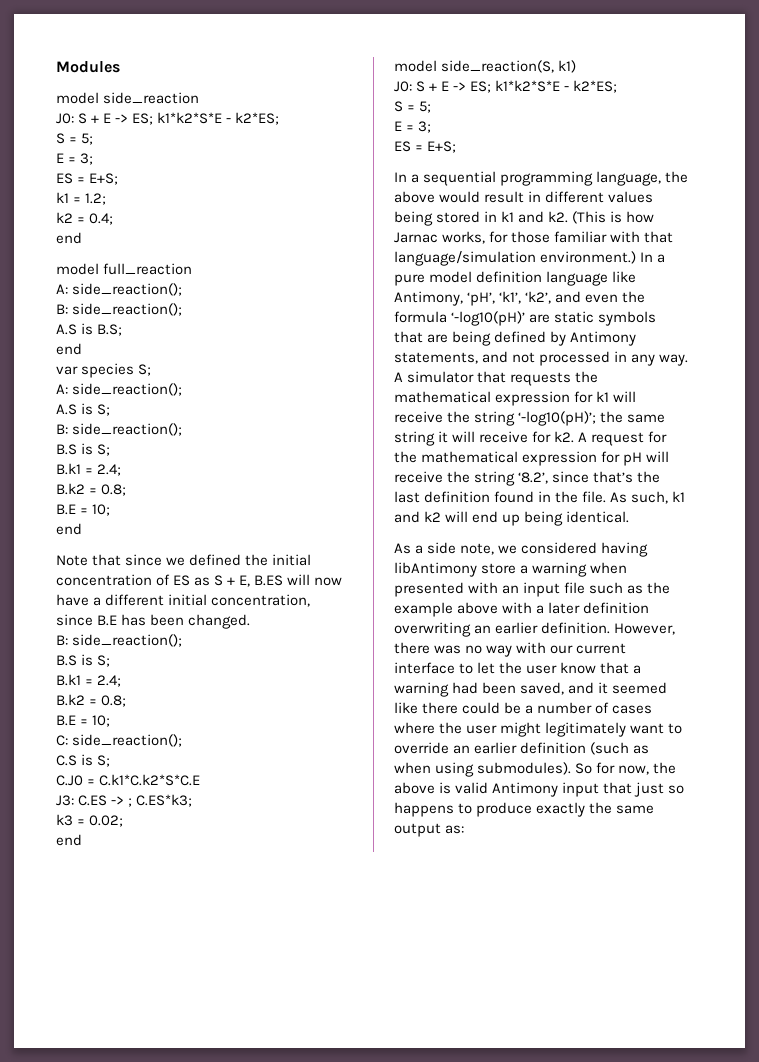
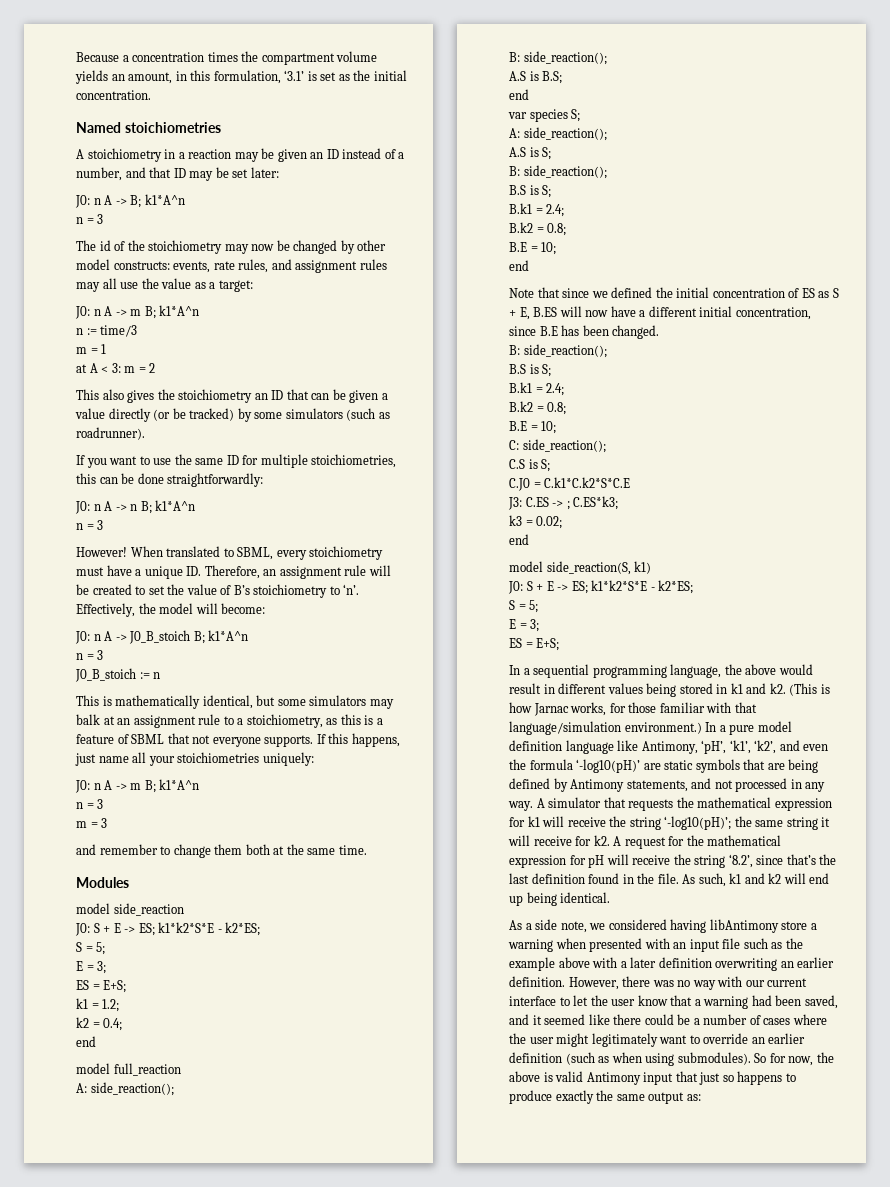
+ Because a concentration times the compartment volume yields an amount, in this formulation, ‘3.1’ is set as the initial concentration.
+ Named stoichiometries
+ A stoichiometry in a reaction may be given an ID instead of a number, and that ID may be set later:
+ J0: n A -> B; k1*A^n
+ n = 3
+ The id of the stoichiometry may now be changed by other model constructs: events, rate rules, and assignment rules may all use the value as a target:
+ J0: n A -> m B; k1*A^n
+ n := time/3
+ m = 1
+ at A < 3: m = 2
+ This also gives the stoichiometry an ID that can be given a value directly (or be tracked) by some simulators (such as roadrunner).
+ If you want to use the same ID for multiple stoichiometries, this can be done straightforwardly:
+ J0: n A -> n B; k1*A^n
+ n = 3
+ However! When translated to SBML, every stoichiometry must have a unique ID. Therefore, an assignment rule will be created to set the value of B’s stoichiometry to ‘n’. Effectively, the model will become:
+ J0: n A -> J0_B_stoich B; k1*A^n
+ n = 3
+ J0_B_stoich := n
+ This is mathematically identical, but some simulators may balk at an assignment rule to a stoichiometry, as this is a feature of SBML that not everyone supports. If this happens, just name all your stoichiometries uniquely:
+ J0: n A -> m B; k1*A^n
+ n = 3
+ m = 3
+ and remember to change them both at the same time.

